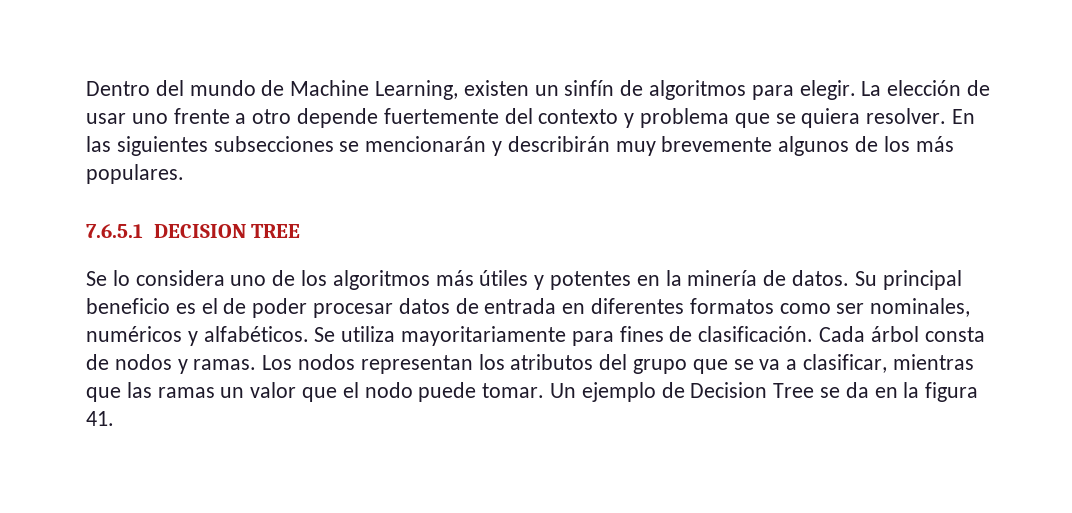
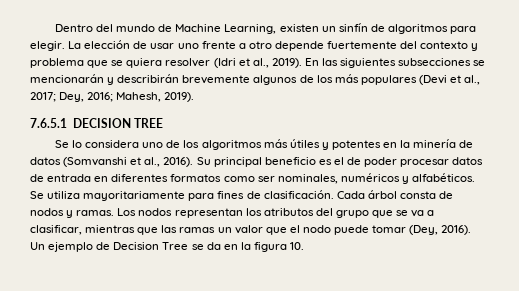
- La elección de usar uno frente a otro depende fuertemente del contexto y problema que se quiera resolver.
+ La elección de usar uno frente a otro depende fuertemente del contexto y problema que se quiera resolver (Idri et al., 2019).
- En las siguientes subsecciones se mencionarán y describirán muy brevemente algunos de los más populares.
+ En las siguientes subsecciones se mencionarán y describirán brevemente algunos de los más populares (Devi et al., 2017; Dey, 2016; Mahesh, 2019).
- Se lo considera uno de los algoritmos más útiles y potentes en la minería de datos.
+ Se lo considera uno de los algoritmos más útiles y potentes en la minería de datos (Somvanshi et al., 2016).
- Los nodos representan los atributos del grupo que se va a clasificar, mientras que las ramas un valor que el nodo puede tomar.
+ Los nodos representan los atributos del grupo que se va a clasificar, mientras que las ramas un valor que el nodo puede tomar (Dey, 2016).
- Un ejemplo de Decision Tree se da en la figura 41.
+ Un ejemplo de Decision Tree se da en la figura 10.

